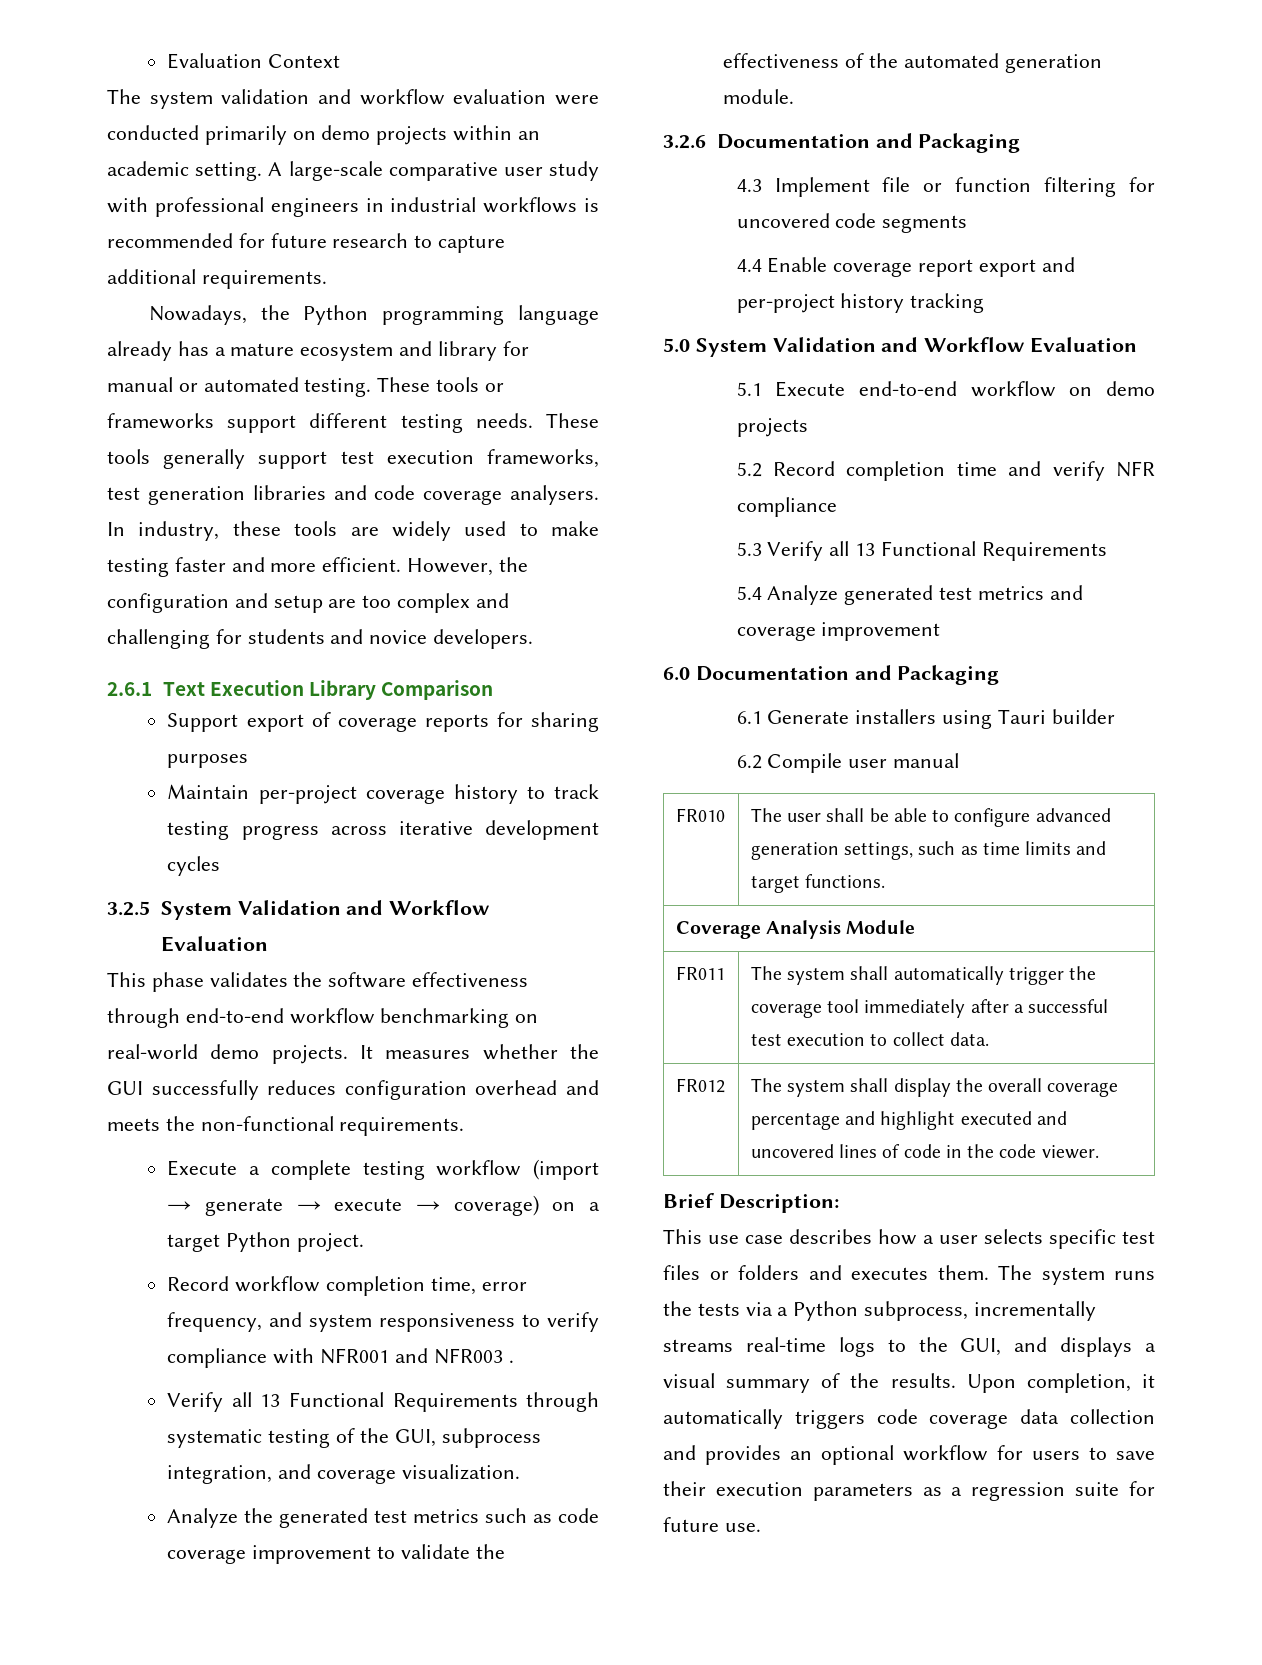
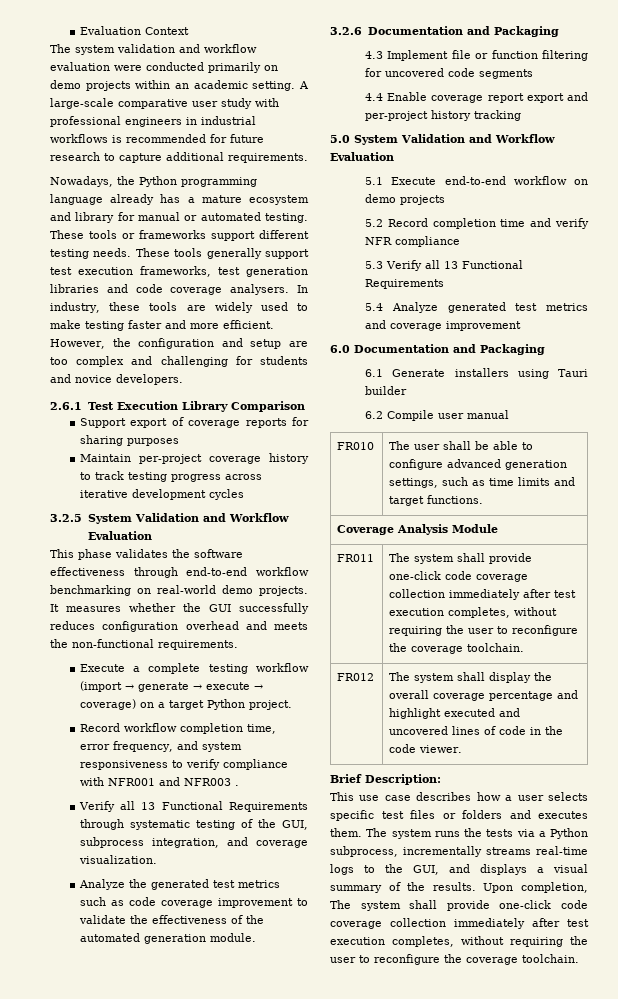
- 2.6.1 Text Execution Library Comparison
+ 2.6.1 Test Execution Library Comparison
- FR011 | The system shall automatically trigger the coverage tool immediately after a successful test execution to collect data.
+ FR011 | The system shall provide one-click code coverage collection immediately after test execution completes, without requiring the user to reconfigure the coverage toolchain.
- Upon completion, it automatically triggers code coverage data collection and provides an optional workflow for users to save their execution parameters as a regression suite for future use.
+ Upon completion, The system shall provide one-click code coverage collection immediately after test execution completes, without requiring the user to reconfigure the coverage toolchain.

